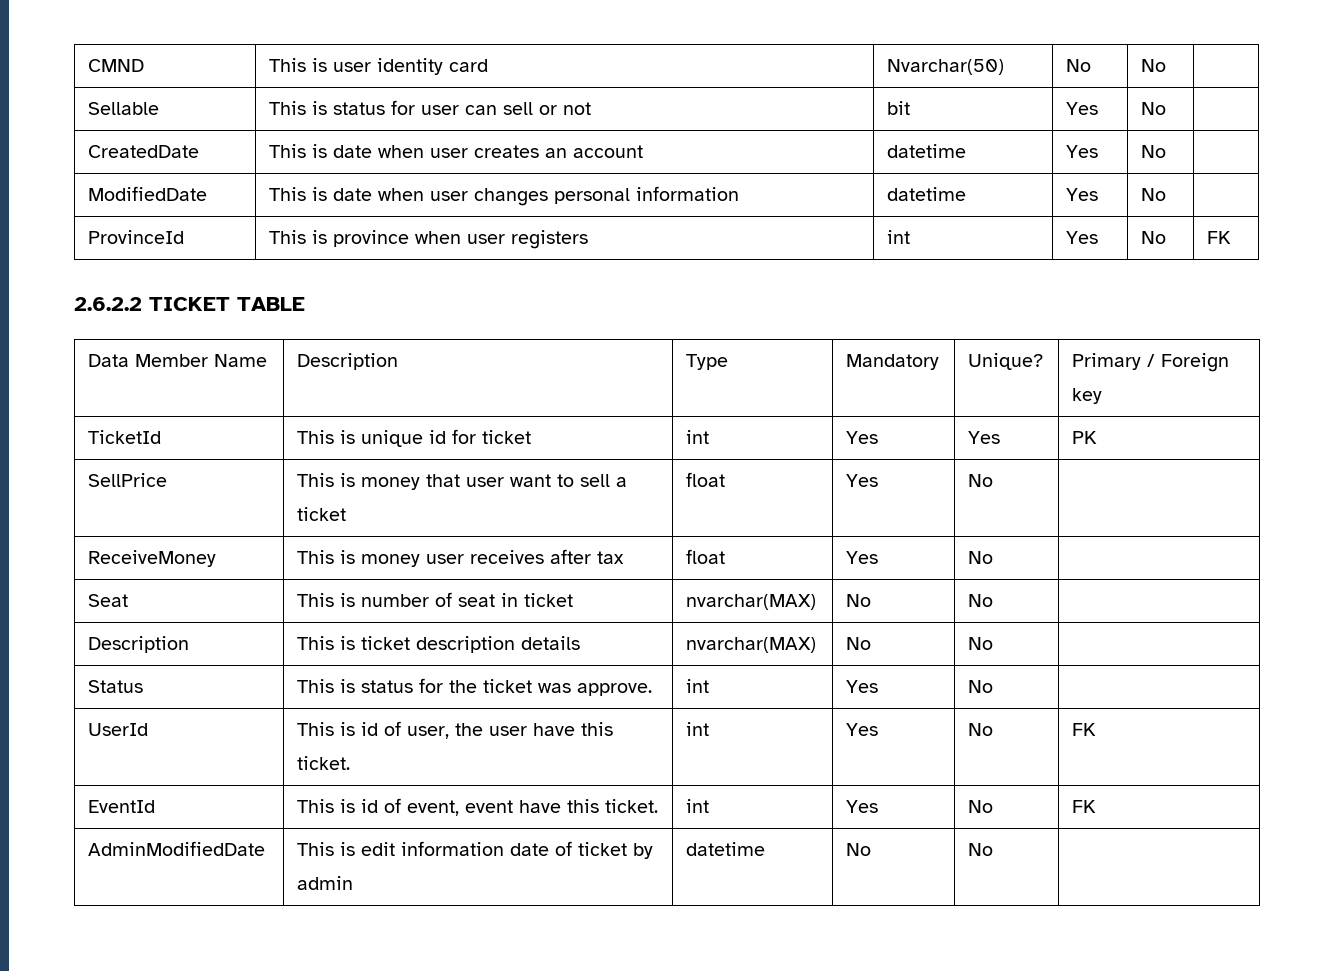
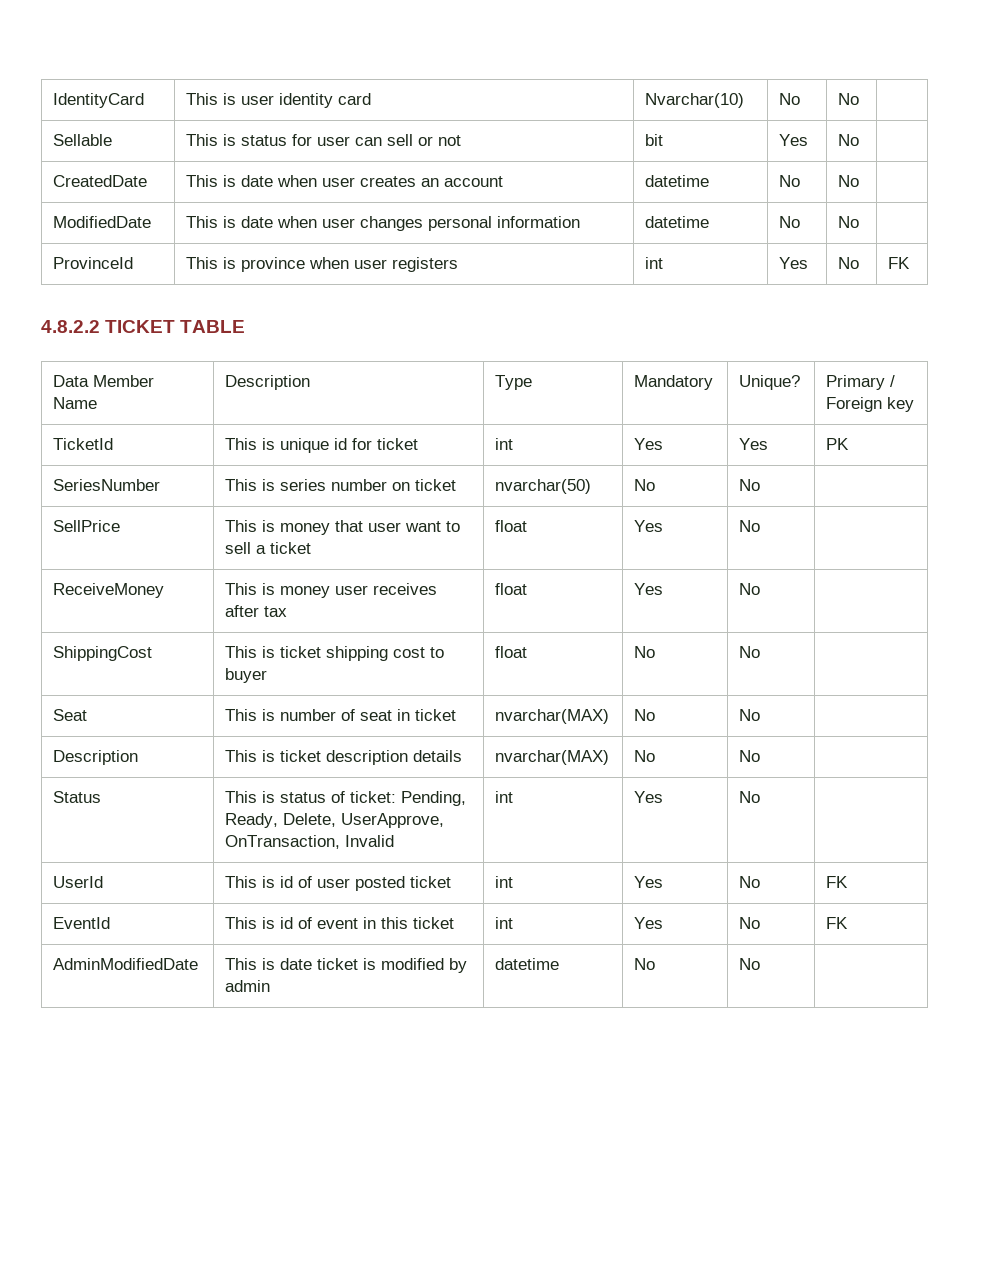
- CMND | This is user identity card | Nvarchar(50) | No | No |
+ IdentityCard | This is user identity card | Nvarchar(10) | No | No |
- CreatedDate | This is date when user creates an account | datetime | Yes | No |
+ CreatedDate | This is date when user creates an account | datetime | No | No |
- ModifiedDate | This is date when user changes personal information | datetime | Yes | No |
+ ModifiedDate | This is date when user changes personal information | datetime | No | No |
- 2.6.2.2 TICKET TABLE
+ 4.8.2.2 TICKET TABLE
+ SeriesNumber | This is series number on ticket | nvarchar(50) | No | No |
+ ShippingCost | This is ticket shipping cost to buyer | float | No | No |
- Status | This is status for the ticket was approve. | int | Yes | No |
+ Status | This is status of ticket: Pending, Ready, Delete, UserApprove, OnTransaction, Invalid | int | Yes | No |
- UserId | This is id of user, the user have this ticket. | int | Yes | No | FK
+ UserId | This is id of user posted ticket | int | Yes | No | FK
- EventId | This is id of event, event have this ticket. | int | Yes | No | FK
+ EventId | This is id of event in this ticket | int | Yes | No | FK
- AdminModifiedDate | This is edit information date of ticket by admin | datetime | No | No |
+ AdminModifiedDate | This is date ticket is modified by admin | datetime | No | No |

